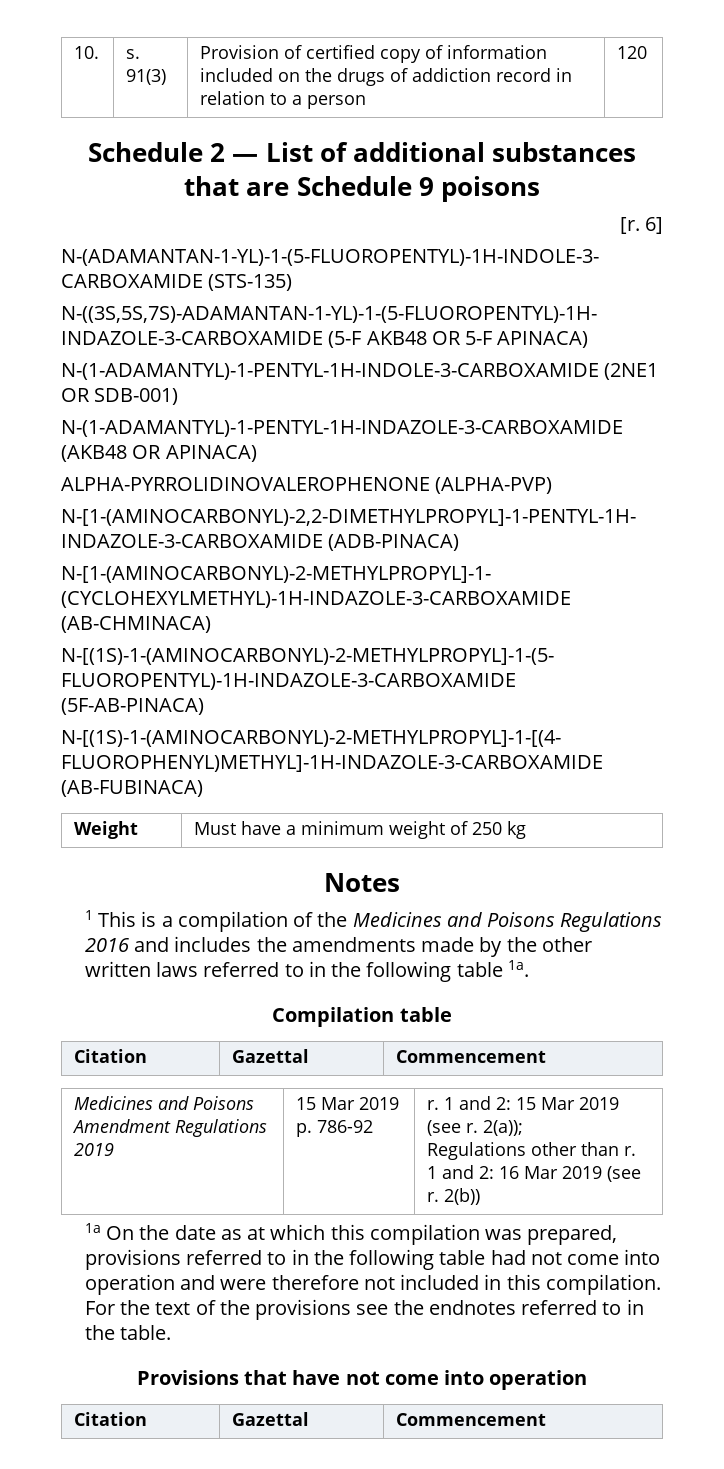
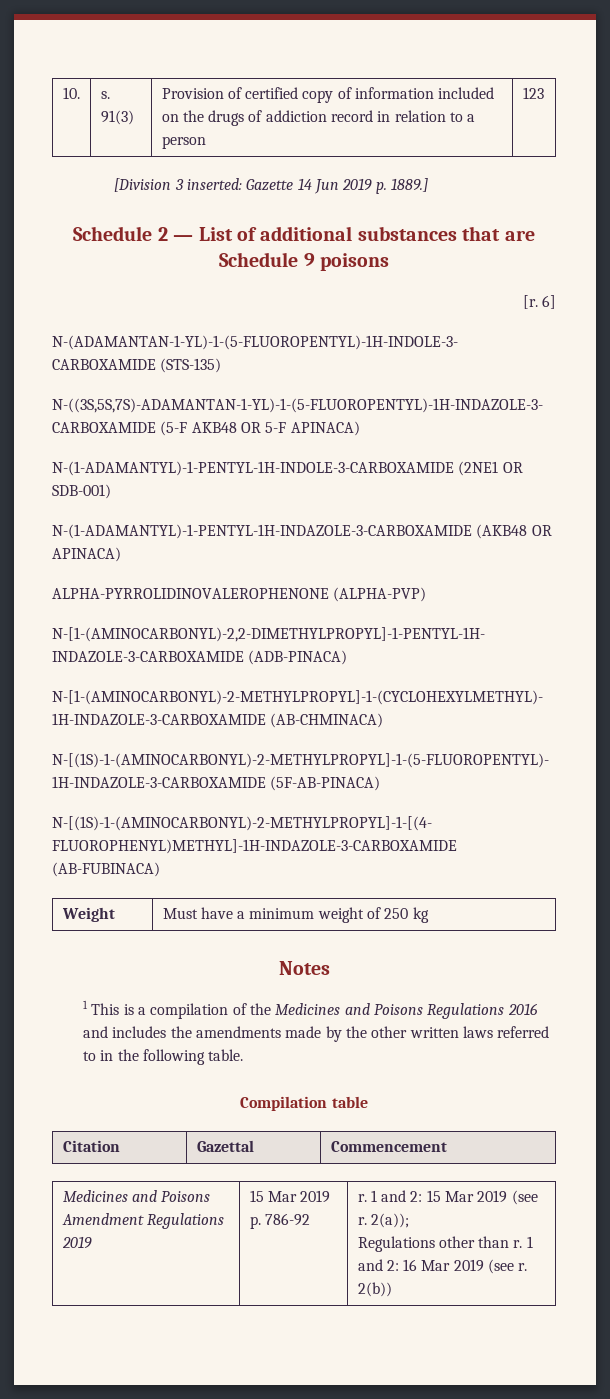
- 10. | s. 91(3) | Provision of certified copy of information included on the drugs of addiction record in relation to a person | 120
+ 10. | s. 91(3) | Provision of certified copy of information included on the drugs of addiction record in relation to a person | 123
+ [Division 3 inserted: Gazette 14 Jun 2019 p. 1889.]
- 1 This is a compilation of the Medicines and Poisons Regulations 2016 and includes the amendments made by the other written laws referred to in the following table 1a.
+ 1 This is a compilation of the Medicines and Poisons Regulations 2016 and includes the amendments made by the other written laws referred to in the following table.
- 1a On the date as at which this compilation was prepared, provisions referred to in the following table had not come into operation and were therefore not included in this compilation. For the text of the provisions see the endnotes referred to in the table.
- Provisions that have not come into operation
- Citation | Gazettal | Commencement

